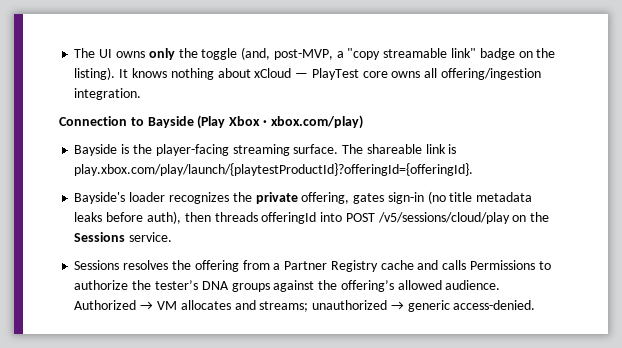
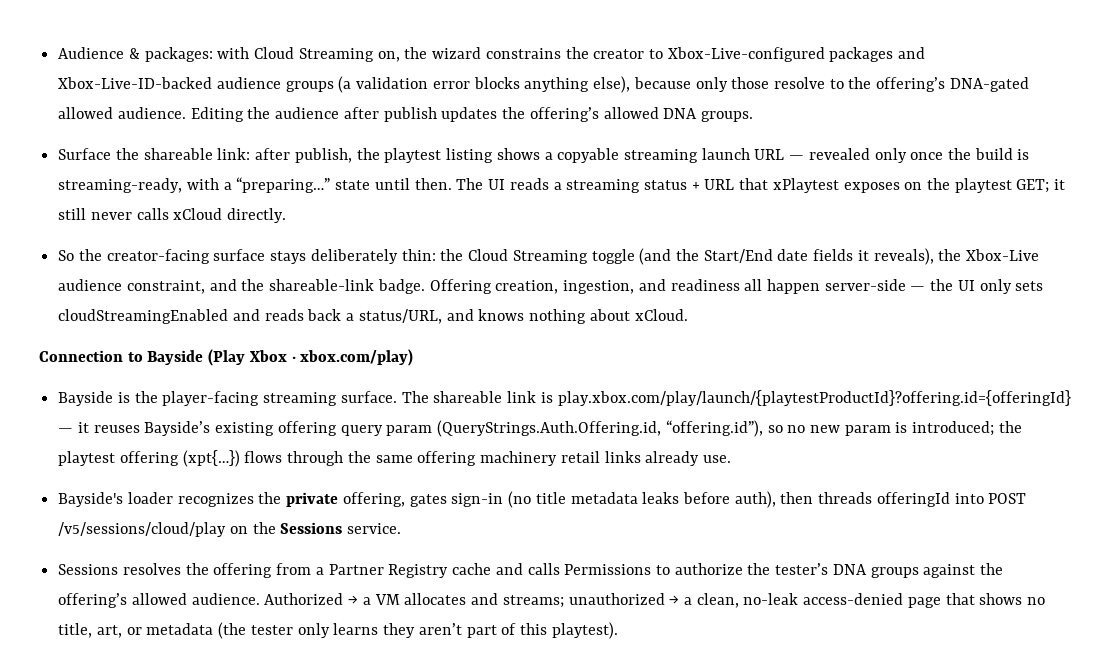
- The UI owns only the toggle (and, post-MVP, a "copy streamable link" badge on the listing). It knows nothing about xCloud — PlayTest core owns all offering/ingestion integration.
+ Audience & packages: with Cloud Streaming on, the wizard constrains the creator to Xbox-Live-configured packages and Xbox-Live-ID-backed audience groups (a validation error blocks anything else), because only those resolve to the offering’s DNA-gated allowed audience. Editing the audience after publish updates the offering’s allowed DNA groups.
+ Surface the shareable link: after publish, the playtest listing shows a copyable streaming launch URL — revealed only once the build is streaming-ready, with a “preparing…” state until then. The UI reads a streaming status + URL that xPlaytest exposes on the playtest GET; it still never calls xCloud directly.
+ So the creator-facing surface stays deliberately thin: the Cloud Streaming toggle (and the Start/End date fields it reveals), the Xbox-Live audience constraint, and the shareable-link badge. Offering creation, ingestion, and readiness all happen server-side — the UI only sets cloudStreamingEnabled and reads back a status/URL, and knows nothing about xCloud.
- The shareable link is play.xbox.com/play/launch/{playtestProductId}?offeringId={offeringId}.
+ The shareable link is play.xbox.com/play/launch/{playtestProductId}?offering.id={offeringId} — it reuses Bayside’s existing offering query param (QueryStrings.Auth.Offering.id, “offering.id”), so no new param is introduced; the playtest offering (xpt{…}) flows through the same offering machinery retail links already use.
- Authorized → VM allocates and streams; unauthorized → generic access-denied.
+ Authorized → a VM allocates and streams; unauthorized → a clean, no-leak access-denied page that shows no title, art, or metadata (the tester only learns they aren’t part of this playtest).

